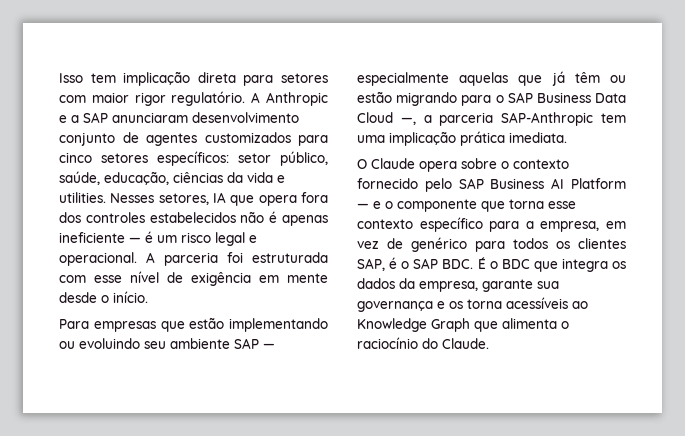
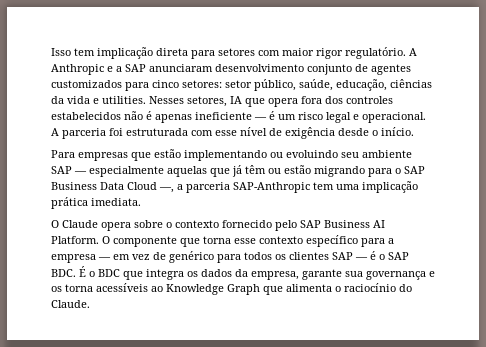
- A Anthropic e a SAP anunciaram desenvolvimento conjunto de agentes customizados para cinco setores específicos: setor público, saúde, educação, ciências da vida e utilities.
+ A Anthropic e a SAP anunciaram desenvolvimento conjunto de agentes customizados para cinco setores: setor público, saúde, educação, ciências da vida e utilities.
- A parceria foi estruturada com esse nível de exigência em mente desde o início.
+ A parceria foi estruturada com esse nível de exigência desde o início.
- O Claude opera sobre o contexto fornecido pelo SAP Business AI Platform — e o componente que torna esse contexto específico para a empresa, em vez de genérico para todos os clientes SAP, é o SAP BDC. É o BDC que integra os dados da empresa, garante sua governança e os torna acessíveis ao Knowledge Graph que alimenta o raciocínio do Claude.
+ O Claude opera sobre o contexto fornecido pelo SAP Business AI Platform. O componente que torna esse contexto específico para a empresa — em vez de genérico para todos os clientes SAP — é o SAP BDC. É o BDC que integra os dados da empresa, garante sua governança e os torna acessíveis ao Knowledge Graph que alimenta o raciocínio do Claude.

